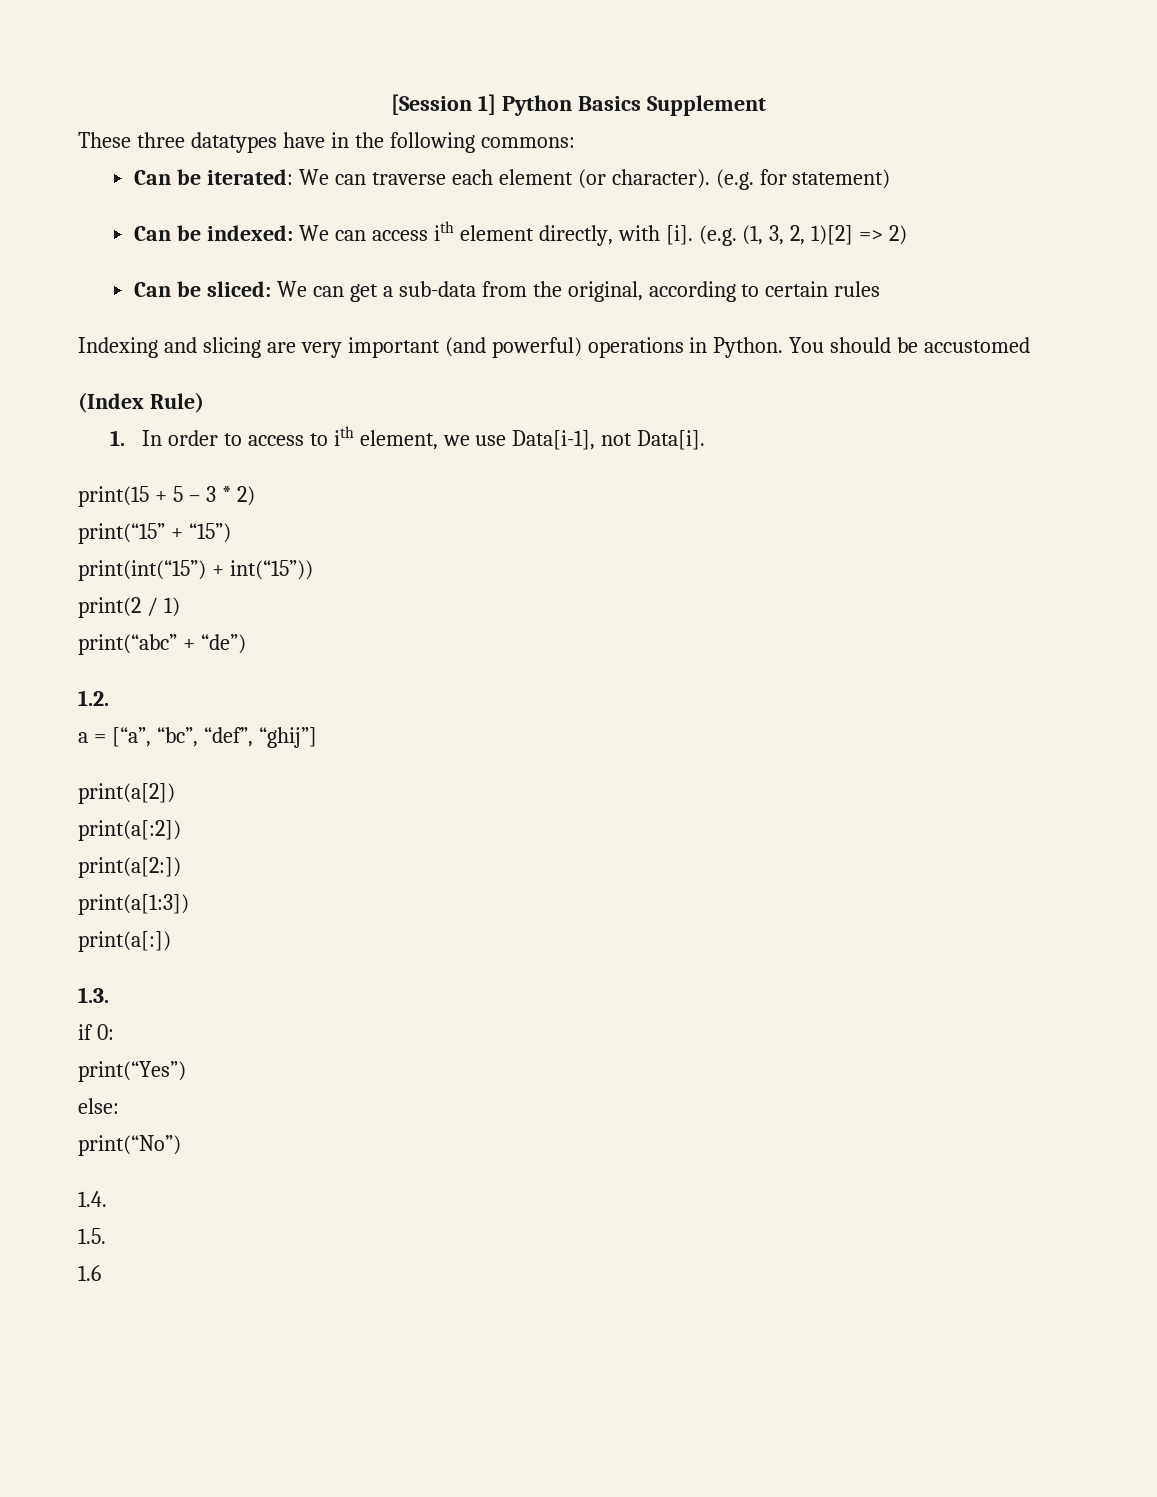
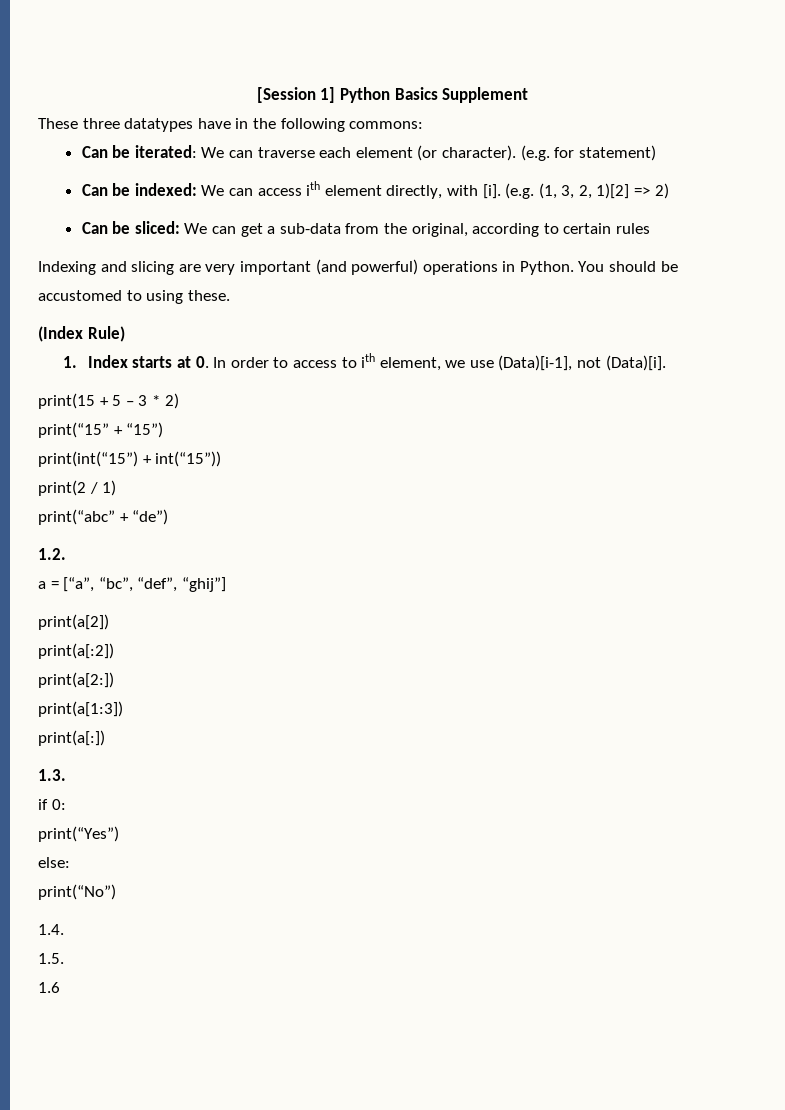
- You should be accustomed
+ You should be accustomed to using these.
- 1. In order to access to ith element, we use Data[i-1], not Data[i].
+ 1. Index starts at 0. In order to access to ith element, we use (Data)[i-1], not (Data)[i].

